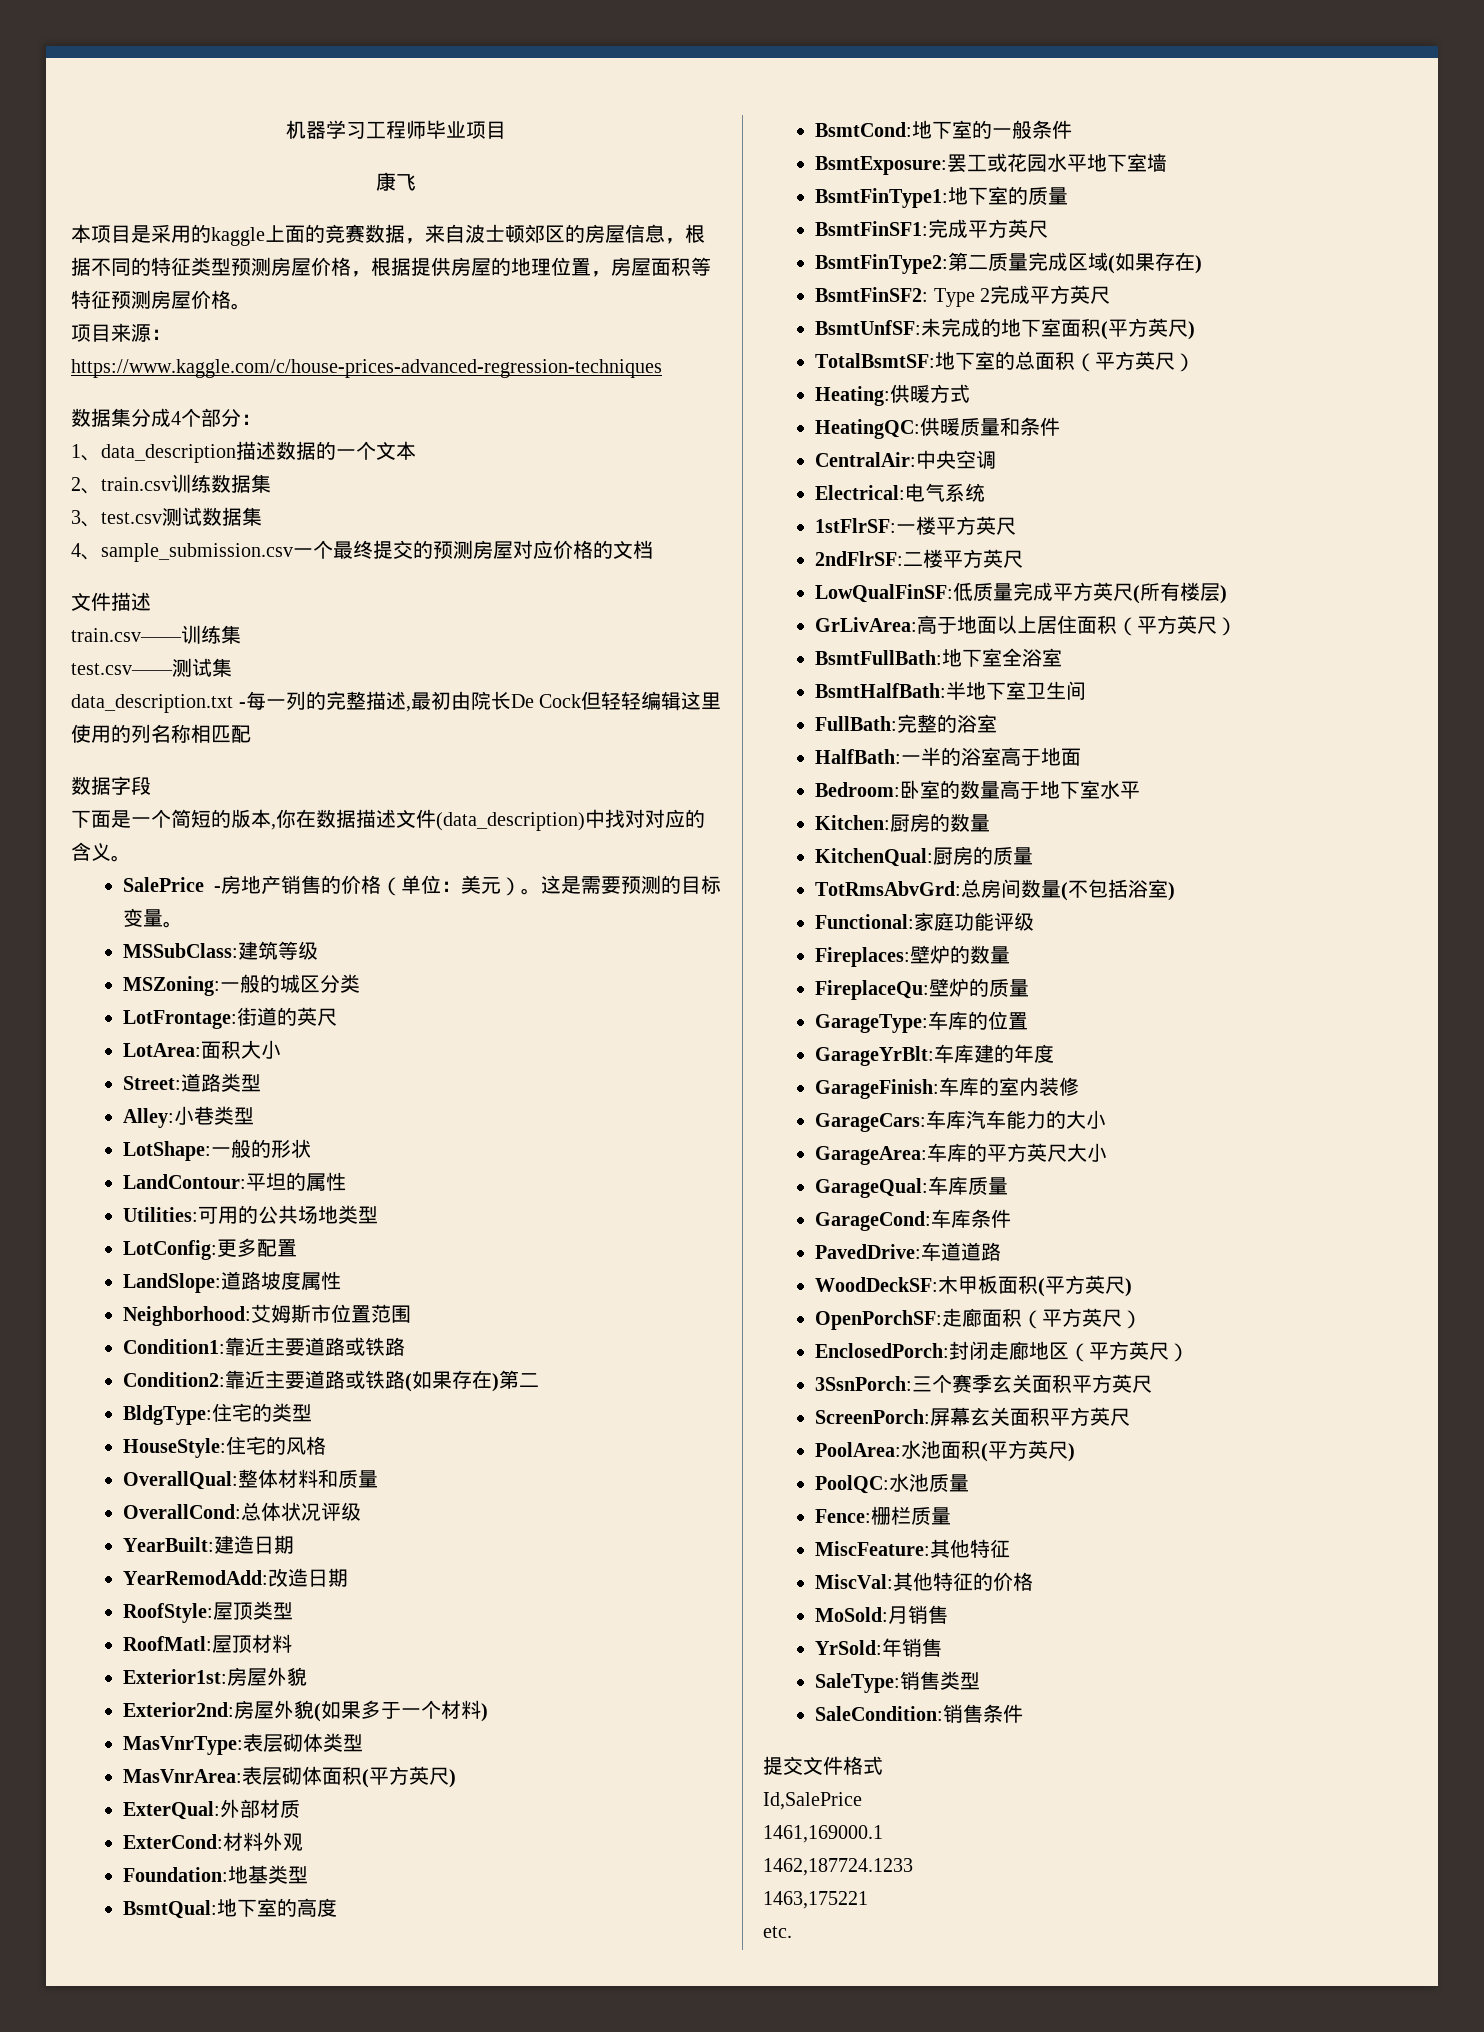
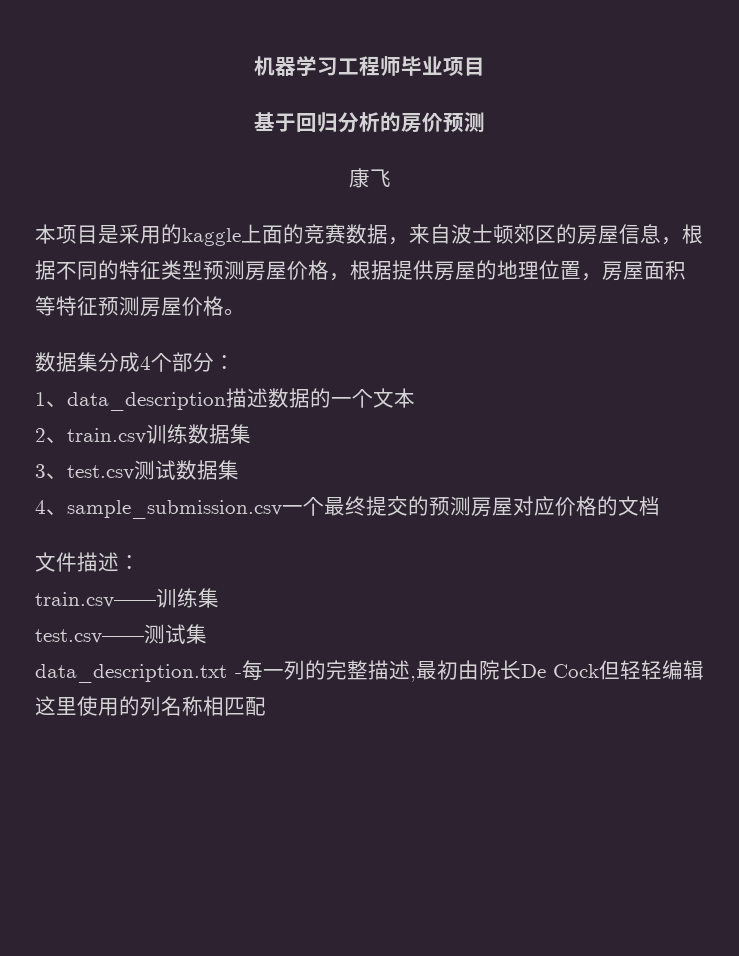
+ 基于回归分析的房价预测
- 项目来源：https://www.kaggle.com/c/house-prices-advanced-regression-techniques
- 文件描述
+ 文件描述：
- 数据字段
- 下面是一个简短的版本,你在数据描述文件(data_description)中找对对应的含义。
- SalePrice -房地产销售的价格（单位：美元）。这是需要预测的目标变量。
- MSSubClass:建筑等级
- MSZoning:一般的城区分类
- LotFrontage:街道的英尺
- LotArea:面积大小
- Street:道路类型
- Alley:小巷类型
- LotShape:一般的形状
- LandContour:平坦的属性
- Utilities:可用的公共场地类型
- LotConfig:更多配置
- LandSlope:道路坡度属性
- Neighborhood:艾姆斯市位置范围
- Condition1:靠近主要道路或铁路
- Condition2:靠近主要道路或铁路(如果存在)第二
- BldgType:住宅的类型
- HouseStyle:住宅的风格
- OverallQual:整体材料和质量
- OverallCond:总体状况评级
- YearBuilt:建造日期
- YearRemodAdd:改造日期
- RoofStyle:屋顶类型
- RoofMatl:屋顶材料
- Exterior1st:房屋外貌
- Exterior2nd:房屋外貌(如果多于一个材料)
- MasVnrType:表层砌体类型
- MasVnrArea:表层砌体面积(平方英尺)
- ExterQual:外部材质
- ExterCond:材料外观
- Foundation:地基类型
- BsmtQual:地下室的高度
- BsmtCond:地下室的一般条件
- BsmtExposure:罢工或花园水平地下室墙
- BsmtFinType1:地下室的质量
- BsmtFinSF1:完成平方英尺
- BsmtFinType2:第二质量完成区域(如果存在)
- BsmtFinSF2: Type 2完成平方英尺
- BsmtUnfSF:未完成的地下室面积(平方英尺)
- TotalBsmtSF:地下室的总面积（平方英尺）
- Heating:供暖方式
- HeatingQC:供暖质量和条件
- CentralAir:中央空调
- Electrical:电气系统
- 1stFlrSF:一楼平方英尺
- 2ndFlrSF:二楼平方英尺
- LowQualFinSF:低质量完成平方英尺(所有楼层)
- GrLivArea:高于地面以上居住面积（平方英尺）
- BsmtFullBath:地下室全浴室
- BsmtHalfBath:半地下室卫生间
- FullBath:完整的浴室
- HalfBath:一半的浴室高于地面
- Bedroom:卧室的数量高于地下室水平
- Kitchen:厨房的数量
- KitchenQual:厨房的质量
- TotRmsAbvGrd:总房间数量(不包括浴室)
- Functional:家庭功能评级
- Fireplaces:壁炉的数量
- FireplaceQu:壁炉的质量
- GarageType:车库的位置
- GarageYrBlt:车库建的年度
- GarageFinish:车库的室内装修
- GarageCars:车库汽车能力的大小
- GarageArea:车库的平方英尺大小
- GarageQual:车库质量
- GarageCond:车库条件
- PavedDrive:车道道路
- WoodDeckSF:木甲板面积(平方英尺)
- OpenPorchSF:走廊面积（平方英尺）
- EnclosedPorch:封闭走廊地区（平方英尺）
- 3SsnPorch:三个赛季玄关面积平方英尺
- ScreenPorch:屏幕玄关面积平方英尺
- PoolArea:水池面积(平方英尺)
- PoolQC:水池质量
- Fence:栅栏质量
- MiscFeature:其他特征
- MiscVal:其他特征的价格
- MoSold:月销售
- YrSold:年销售
- SaleType:销售类型
- SaleCondition:销售条件
- 提交文件格式
- Id,SalePrice
- 1461,169000.1
- 1462,187724.1233
- 1463,175221
- etc.

